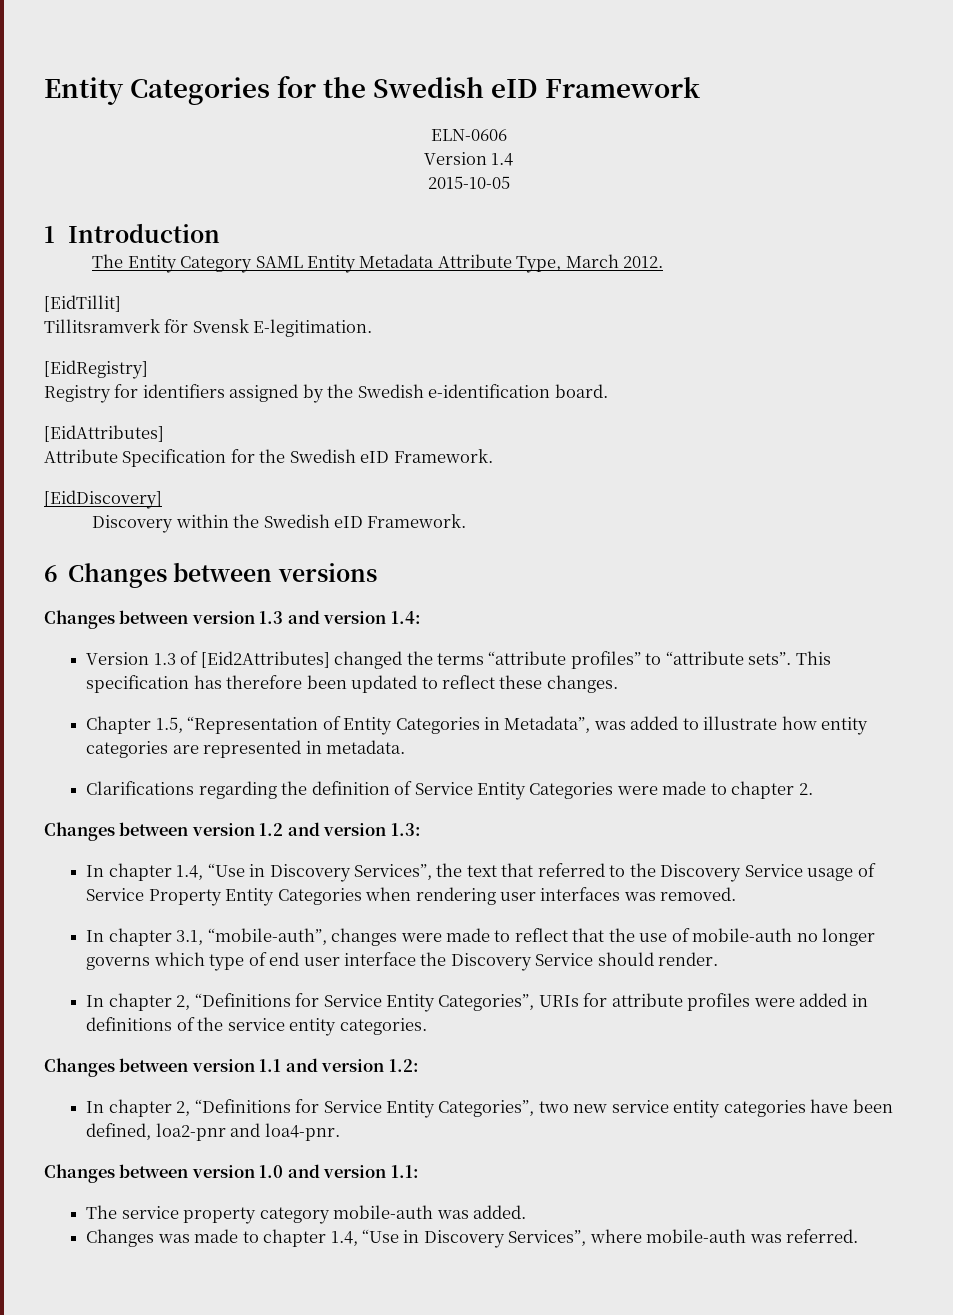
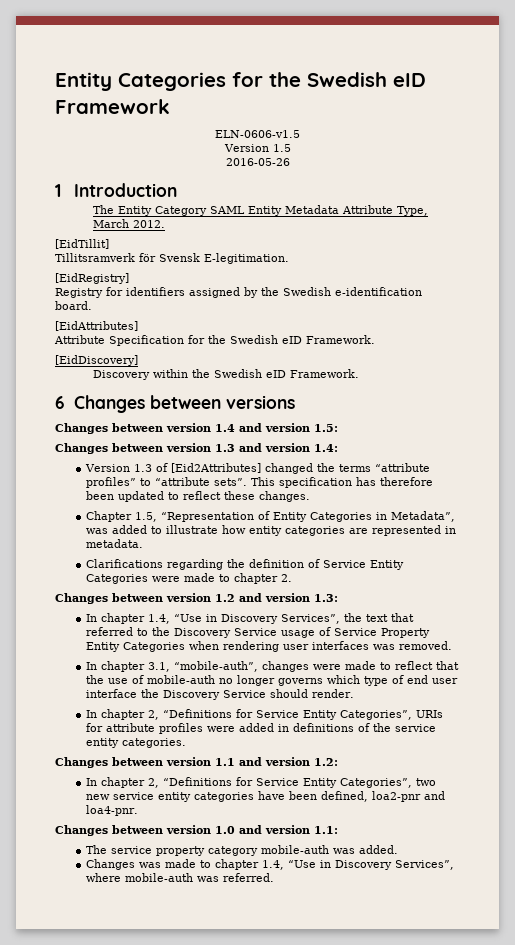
- ELN-0606
- Version 1.4
- 2015-10-05
+ ELN-0606-v1.5
+ Version 1.5
+ 2016-05-26
+ Changes between version 1.4 and version 1.5:

